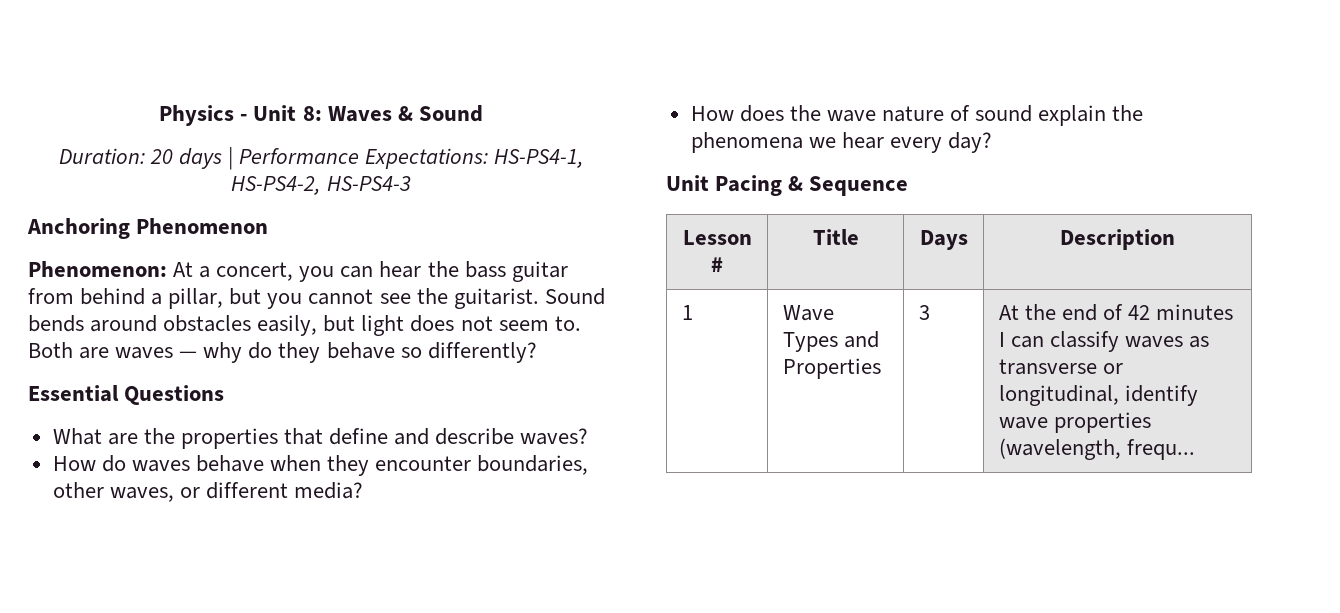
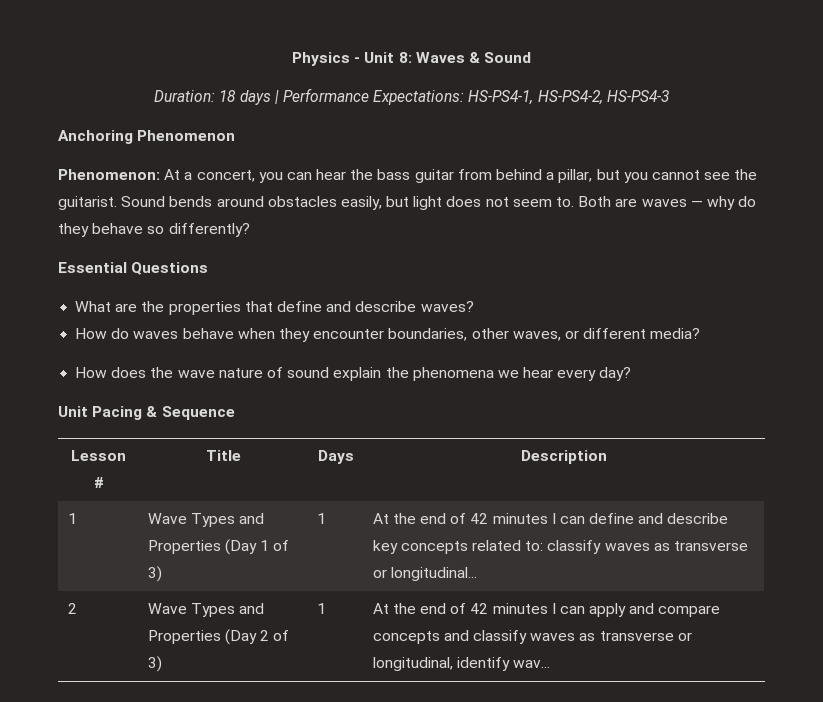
- Duration: 20 days | Performance Expectations: HS-PS4-1, HS-PS4-2, HS-PS4-3
+ Duration: 18 days | Performance Expectations: HS-PS4-1, HS-PS4-2, HS-PS4-3
- 1 | Wave Types and Properties | 3 | At the end of 42 minutes I can classify waves as transverse or longitudinal, identify wave properties (wavelength, frequ...
+ 1 | Wave Types and Properties (Day 1 of 3) | 1 | At the end of 42 minutes I can define and describe key concepts related to: classify waves as transverse or longitudinal...
+ 2 | Wave Types and Properties (Day 2 of 3) | 1 | At the end of 42 minutes I can apply and compare concepts and classify waves as transverse or longitudinal, identify wav...

